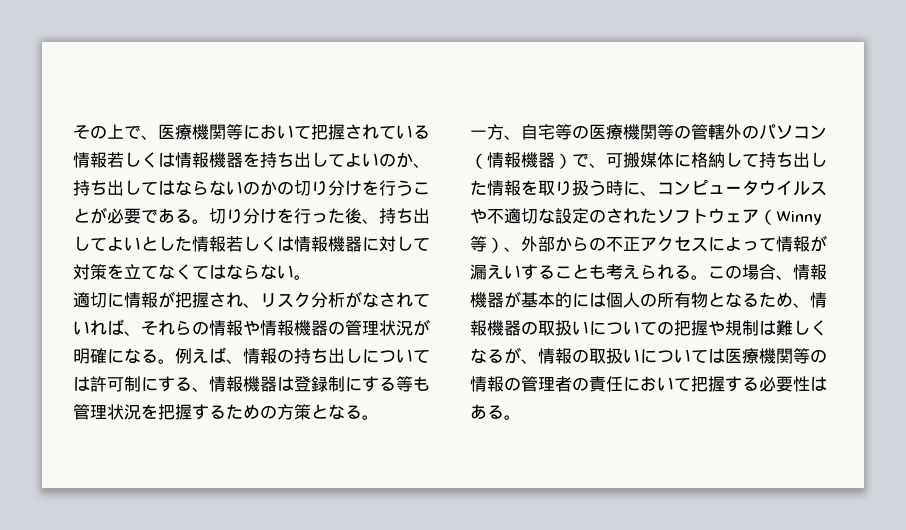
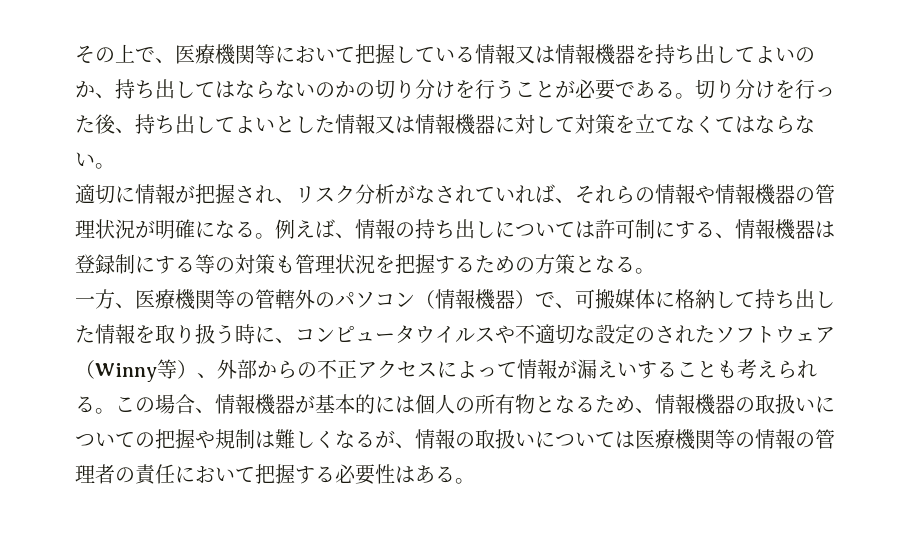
- その上で、医療機関等において把握されている情報若しくは情報機器を持ち出してよいのか、持ち出してはならないのかの切り分けを行うことが必要である。
+ その上で、医療機関等において把握している情報又は情報機器を持ち出してよいのか、持ち出してはならないのかの切り分けを行うことが必要である。
- 切り分けを行った後、持ち出してよいとした情報若しくは情報機器に対して対策を立てなくてはならない。
+ 切り分けを行った後、持ち出してよいとした情報又は情報機器に対して対策を立てなくてはならない。
- 例えば、情報の持ち出しについては許可制にする、情報機器は登録制にする等も管理状況を把握するための方策となる。
+ 例えば、情報の持ち出しについては許可制にする、情報機器は登録制にする等の対策も管理状況を把握するための方策となる。
- 一方、自宅等の医療機関等の管轄外のパソコン（情報機器）で、可搬媒体に格納して持ち出した情報を取り扱う時に、コンピュータウイルスや不適切な設定のされたソフトウェア（Winny等）、外部からの不正アクセスによって情報が漏えいすることも考えられる。
+ 一方、医療機関等の管轄外のパソコン（情報機器）で、可搬媒体に格納して持ち出した情報を取り扱う時に、コンピュータウイルスや不適切な設定のされたソフトウェア（Winny等）、外部からの不正アクセスによって情報が漏えいすることも考えられる。

